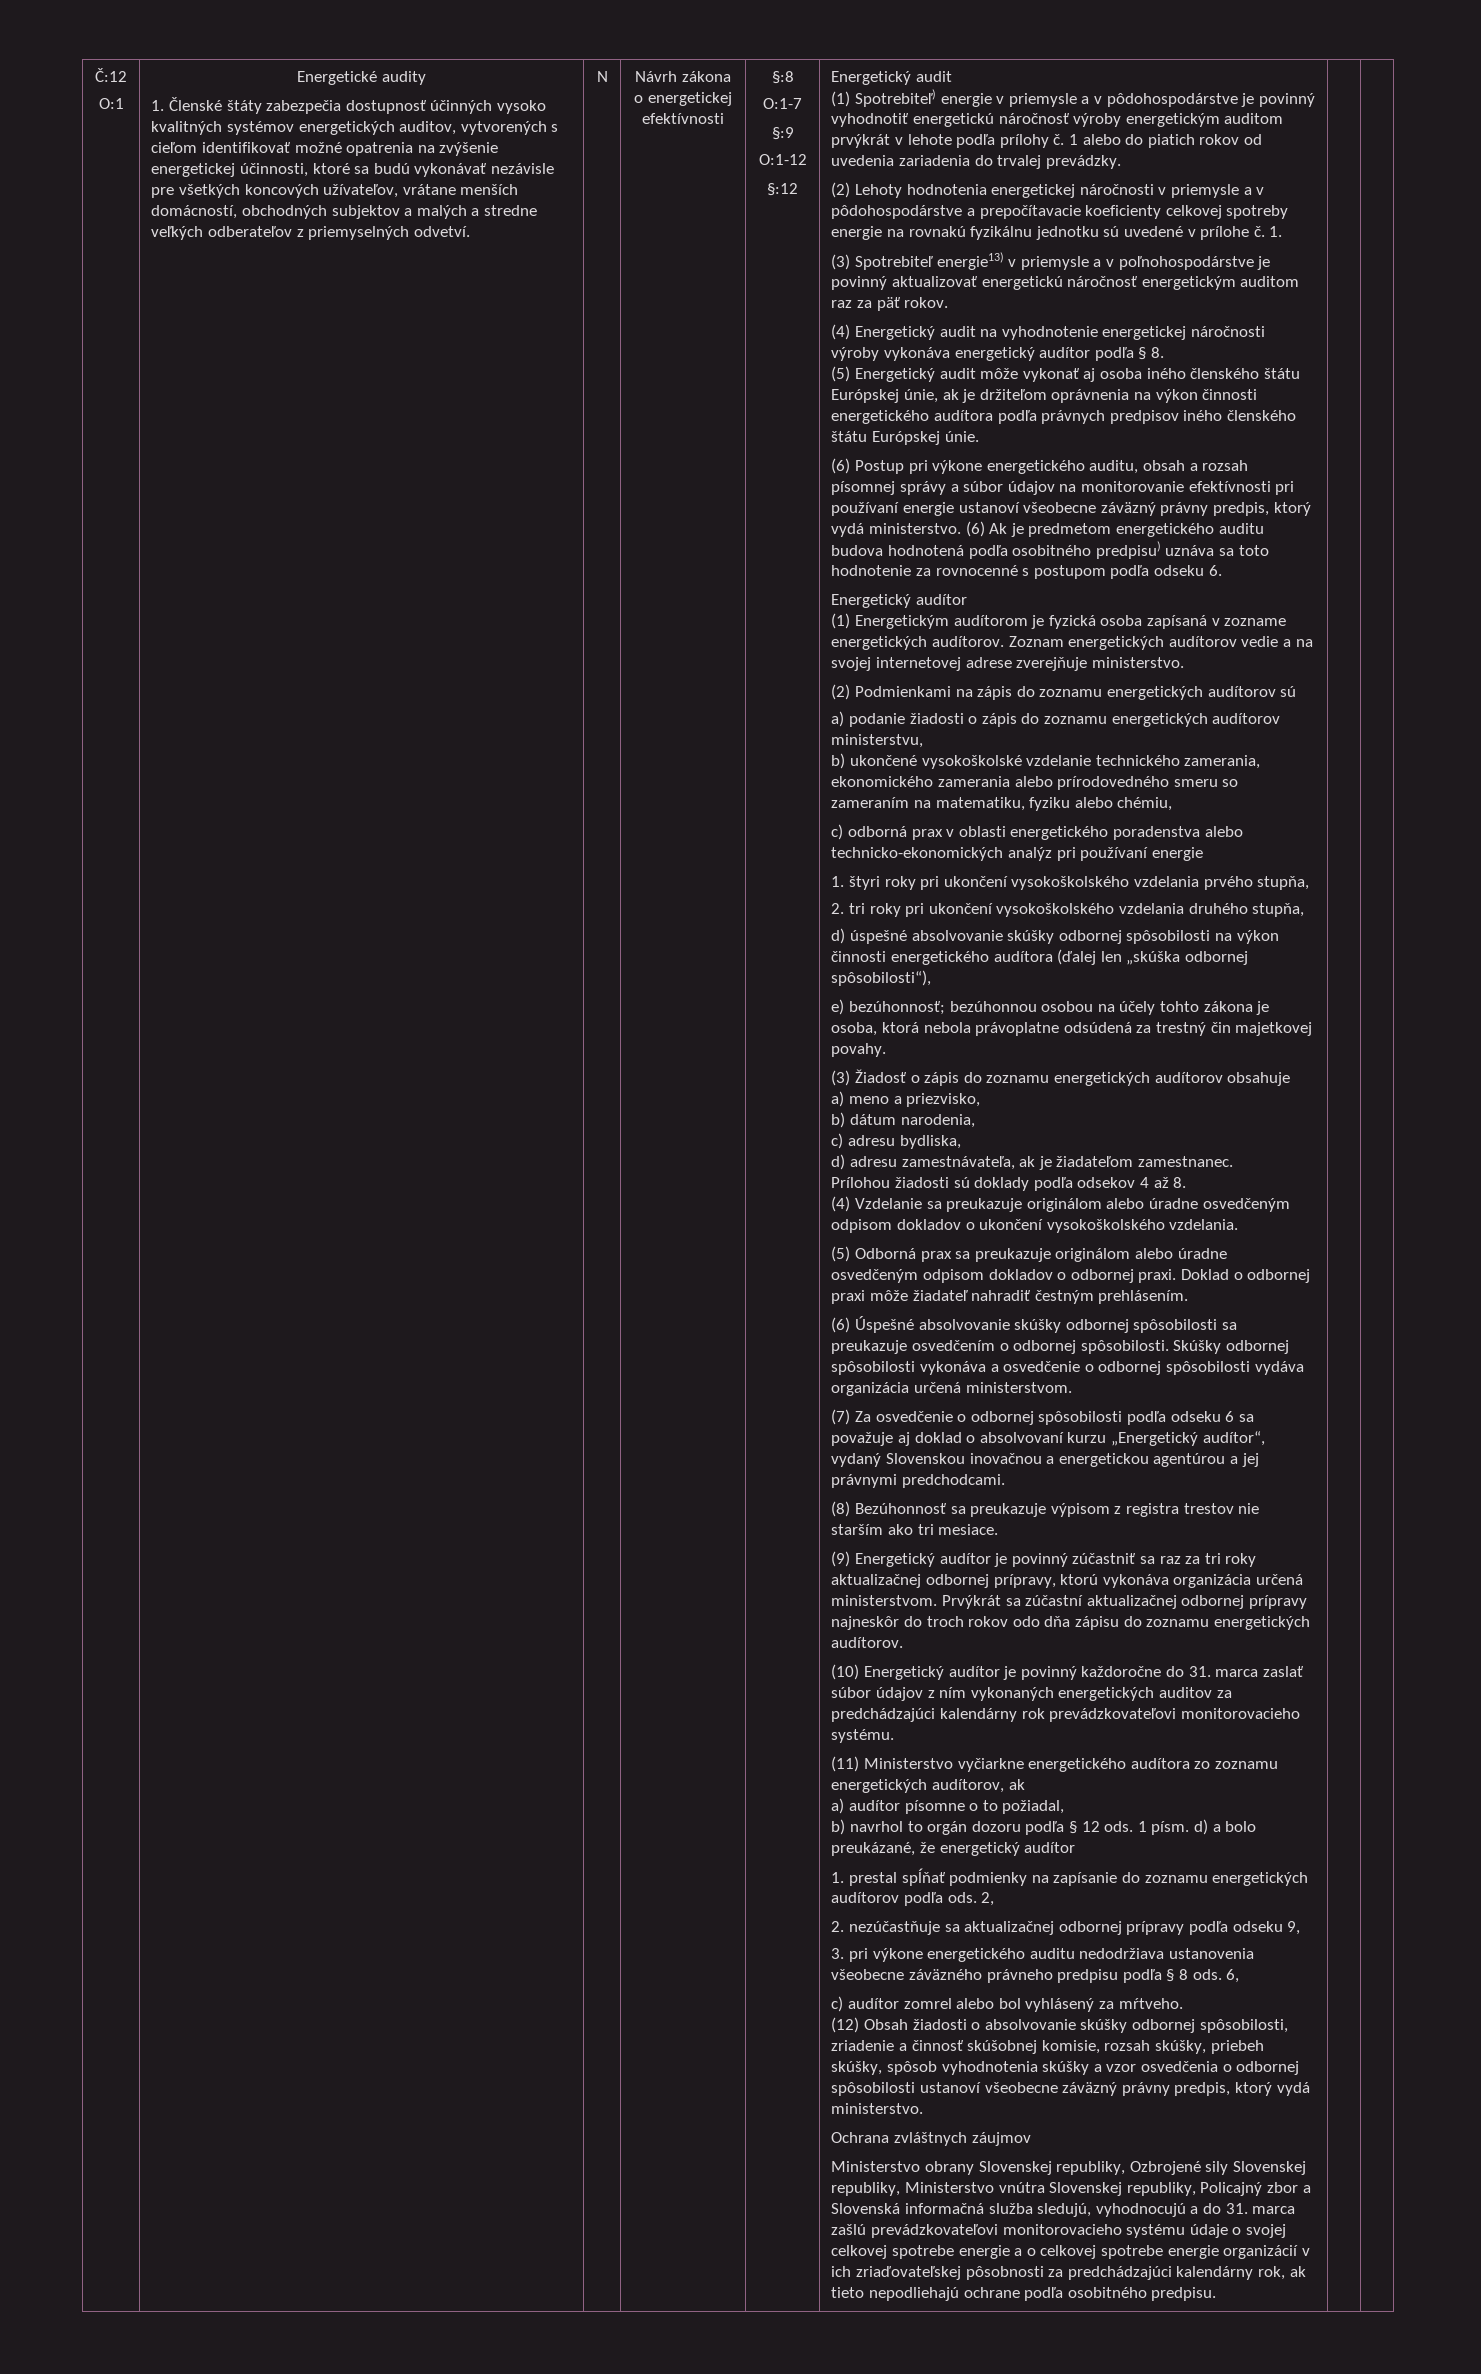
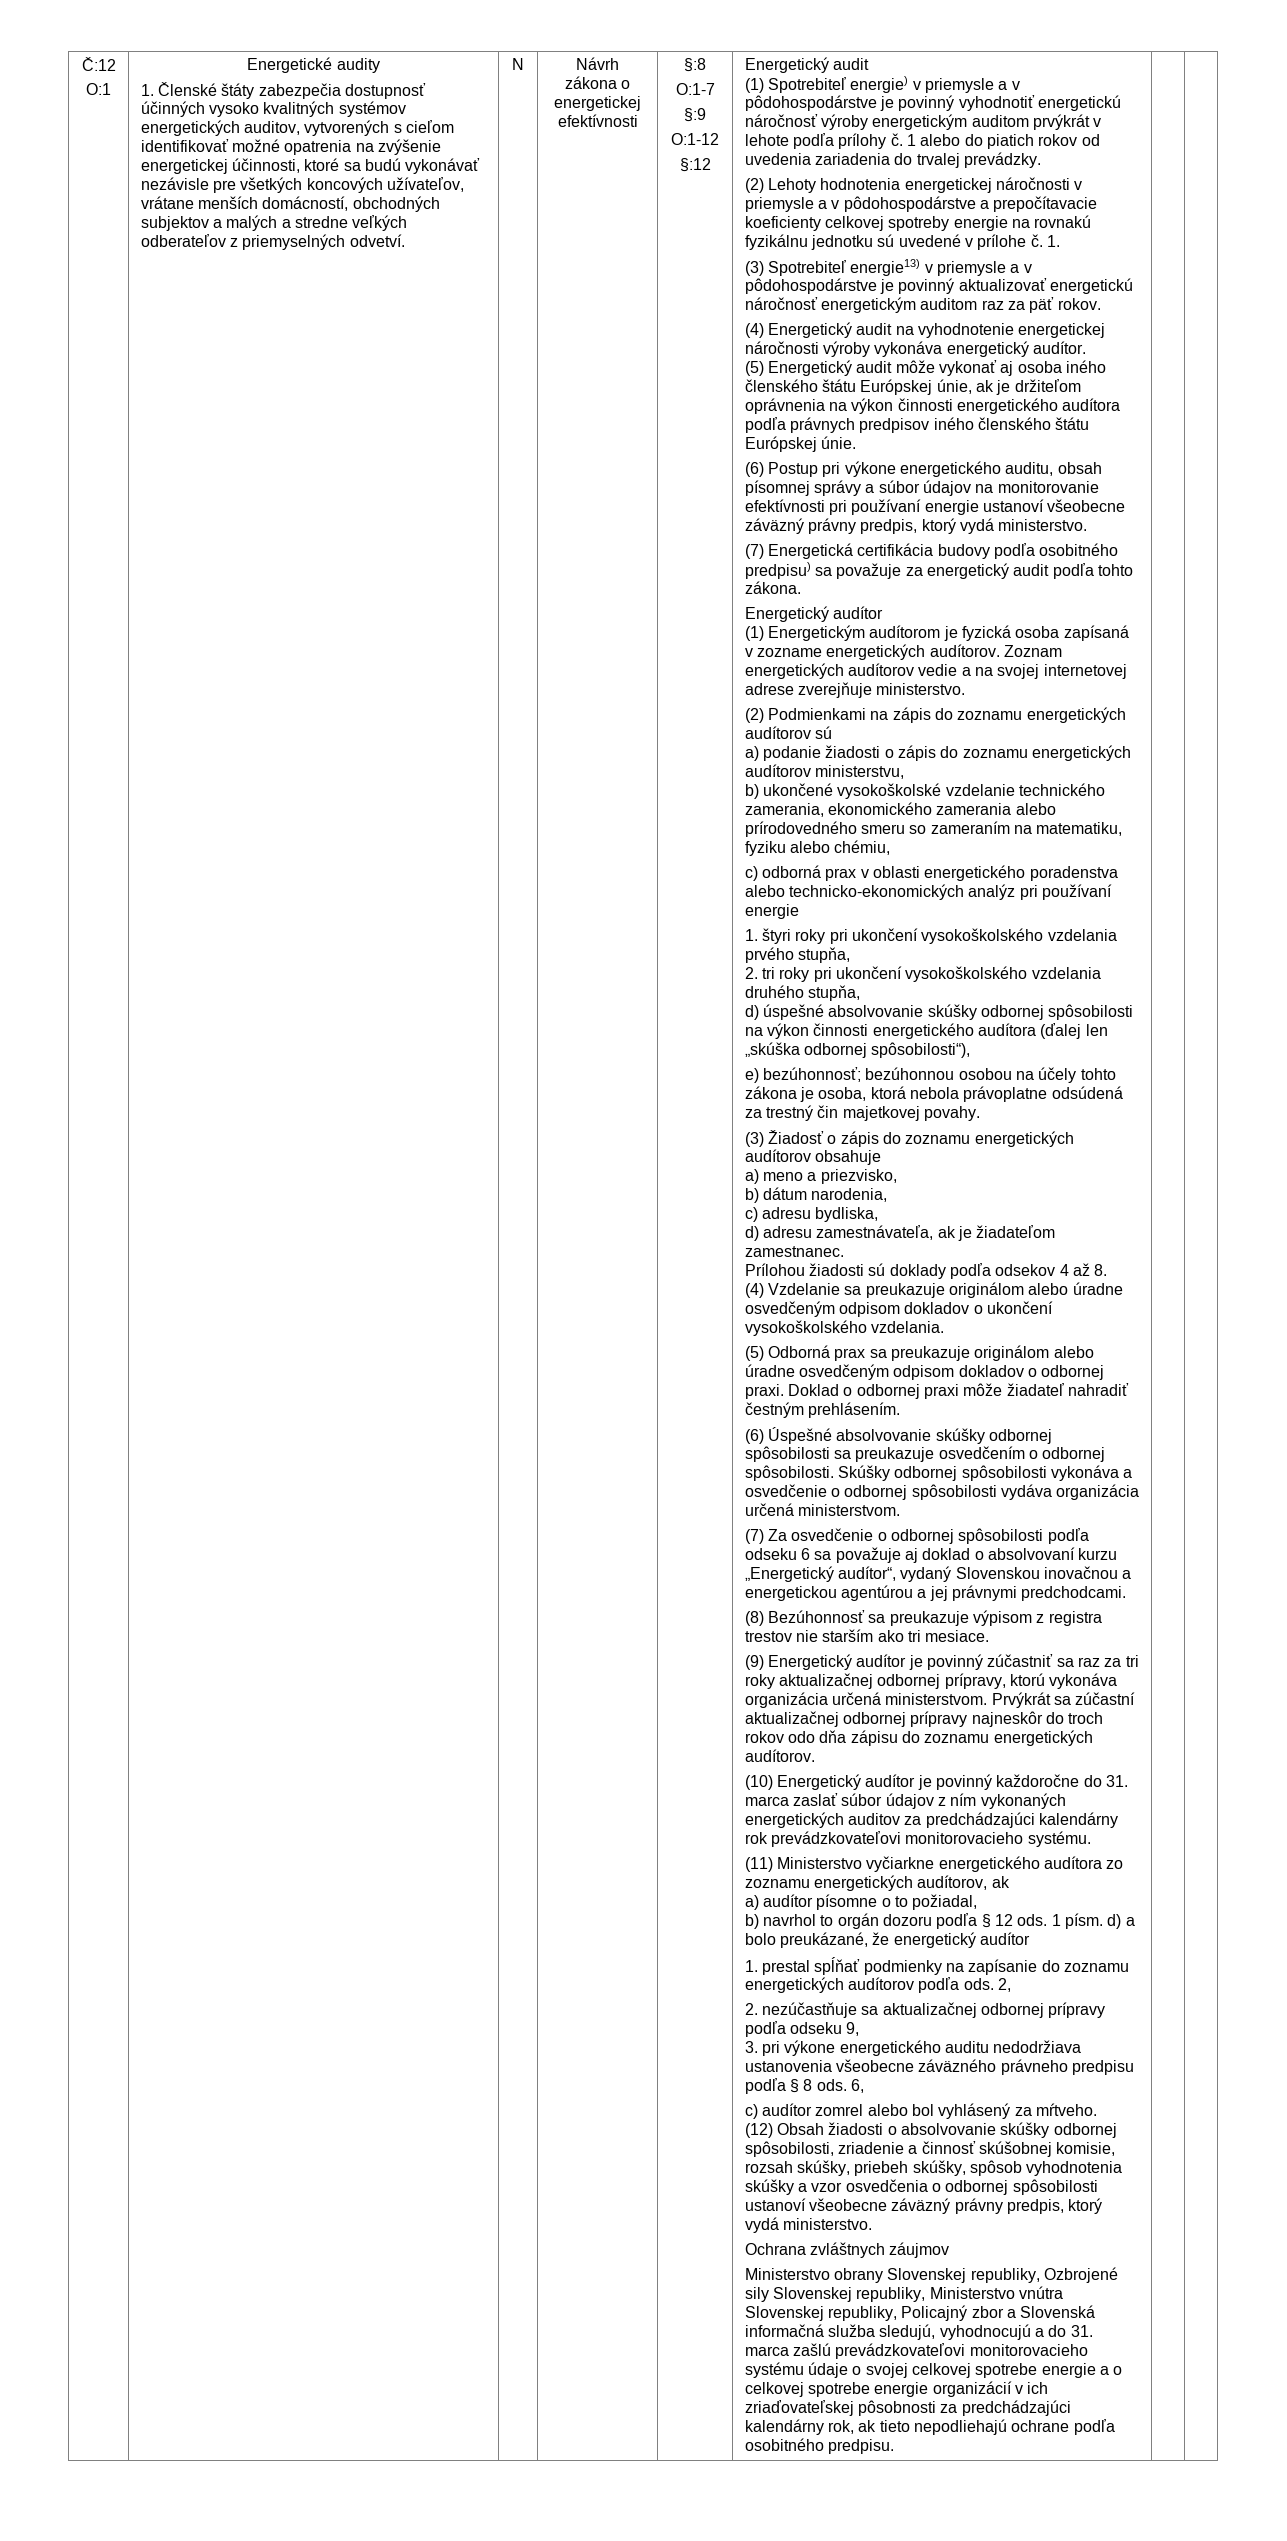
- (1) Spotrebiteľ) energie v priemysle a v pôdohospodárstve je povinný vyhodnotiť energetickú náročnosť výroby energetickým auditom prvýkrát v lehote podľa prílohy č.
+ (1) Spotrebiteľ energie) v priemysle a v pôdohospodárstve je povinný vyhodnotiť energetickú náročnosť výroby energetickým auditom prvýkrát v lehote podľa prílohy č.
- (3) Spotrebiteľ energie13) v priemysle a v poľnohospodárstve je povinný aktualizovať energetickú náročnosť energetickým auditom raz za päť rokov.
+ (3) Spotrebiteľ energie13) v priemysle a v pôdohospodárstve je povinný aktualizovať energetickú náročnosť energetickým auditom raz za päť rokov.
- (4) Energetický audit na vyhodnotenie energetickej náročnosti výroby vykonáva energetický audítor podľa § 8.
+ (4) Energetický audit na vyhodnotenie energetickej náročnosti výroby vykonáva energetický audítor.
- (6) Postup pri výkone energetického auditu, obsah a rozsah písomnej správy a súbor údajov na monitorovanie efektívnosti pri používaní energie ustanoví všeobecne záväzný právny predpis, ktorý vydá ministerstvo. (6) Ak je predmetom energetického auditu budova hodnotená podľa osobitného predpisu) uznáva sa toto hodnotenie za rovnocenné s postupom podľa odseku 6.
+ (6) Postup pri výkone energetického auditu, obsah písomnej správy a súbor údajov na monitorovanie efektívnosti pri používaní energie ustanoví všeobecne záväzný právny predpis, ktorý vydá ministerstvo.
+ (7) Energetická certifikácia budovy podľa osobitného predpisu) sa považuje za energetický audit podľa tohto zákona.

